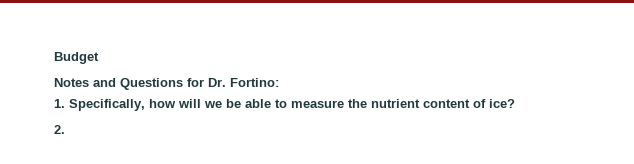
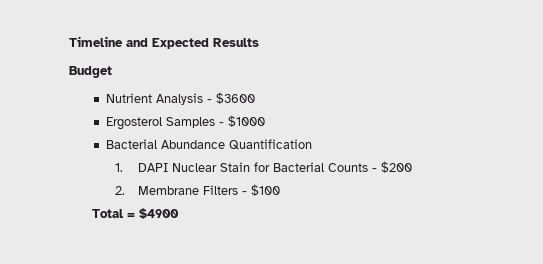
+ Timeline and Expected Results
  Budget
- Notes and Questions for Dr. Fortino:
- 1. Specifically, how will we be able to measure the nutrient content of ice?
- 2.
+ Nutrient Analysis - $3600
+ Ergosterol Samples - $1000
+ Bacterial Abundance Quantification
+ 1. DAPI Nuclear Stain for Bacterial Counts - $200
+ 2. Membrane Filters - $100
+ Total = $4900

